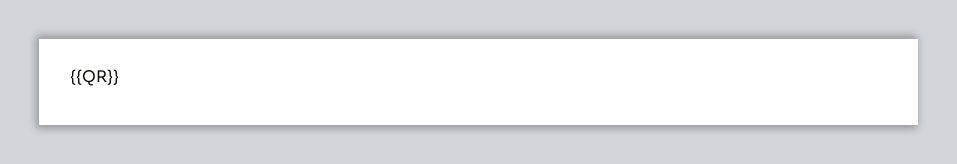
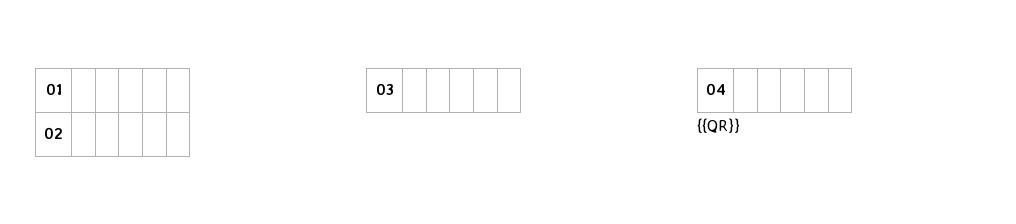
+ 01 | | | | |
+ 02 | | | | |
+ 03 | | | | |
+ 04 | | | | |

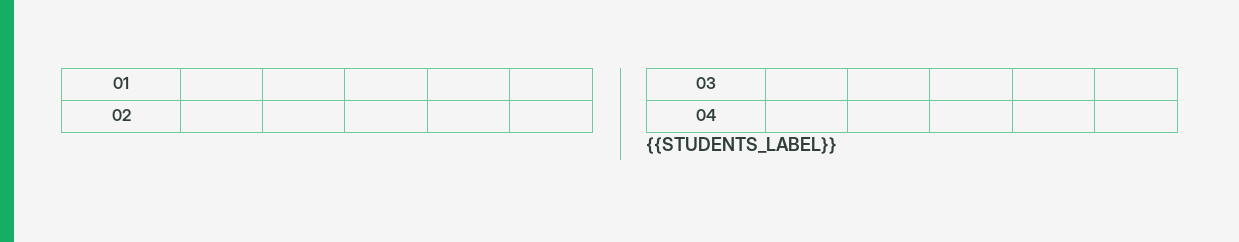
- {{QR}}
+ {{STUDENTS_LABEL}}

